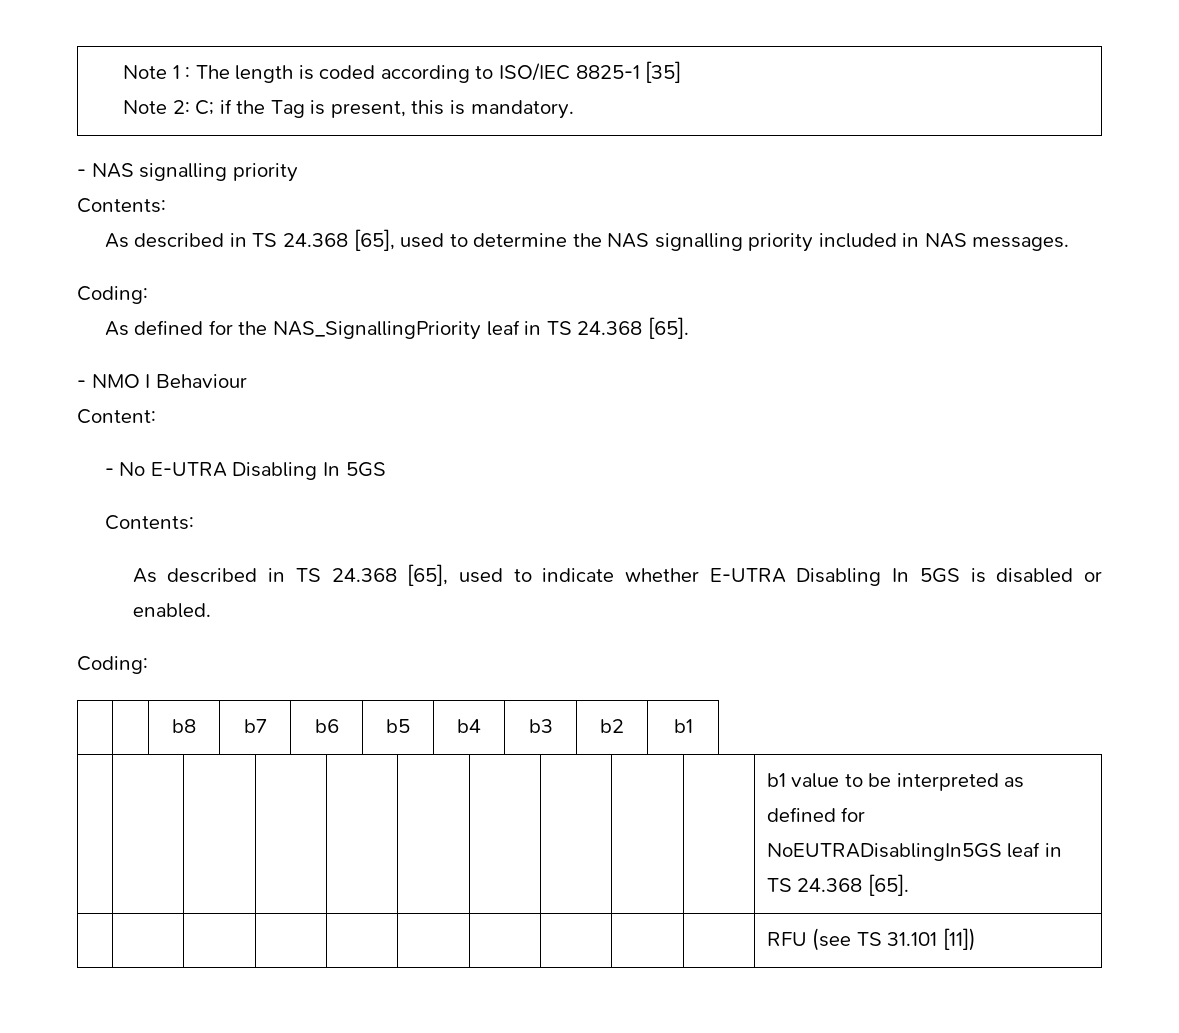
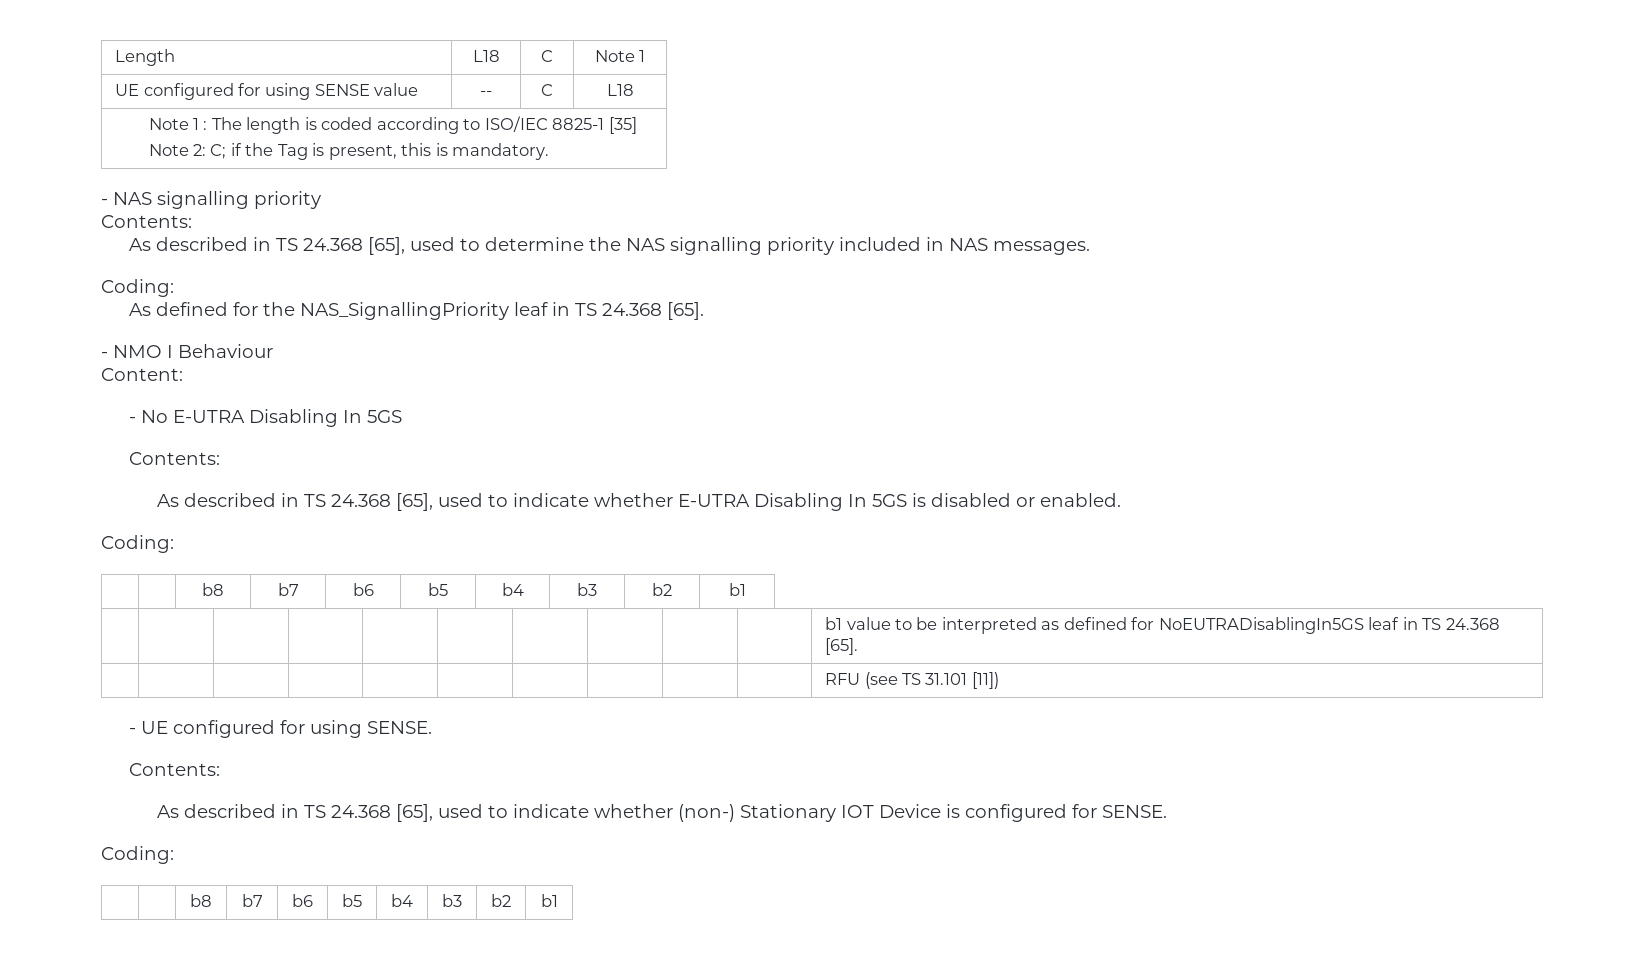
+ Length | L18 | C | Note 1
+ UE configured for using SENSE value | -- | C | L18
+ - UE configured for using SENSE.
+ Contents:
+ As described in TS 24.368 [65], used to indicate whether (non-) Stationary IOT Device is configured for SENSE.
+ Coding:
+ | | b8 | b7 | b6 | b5 | b4 | b3 | b2 | b1

